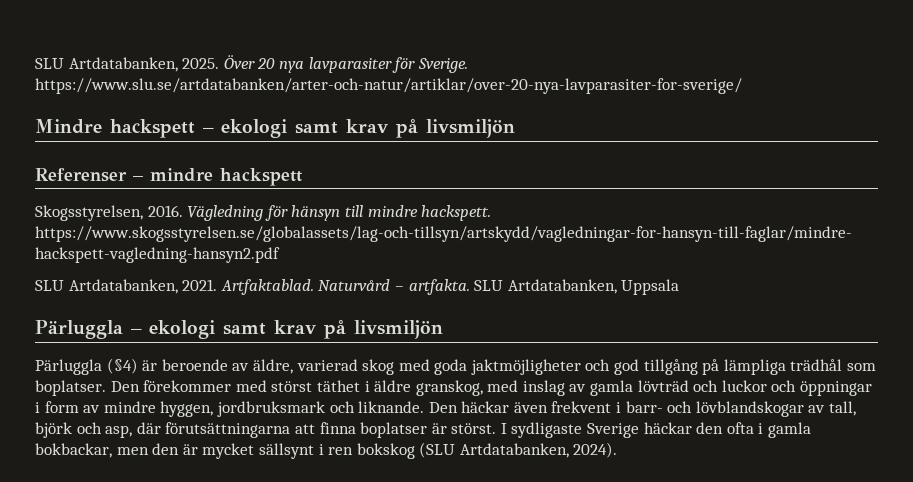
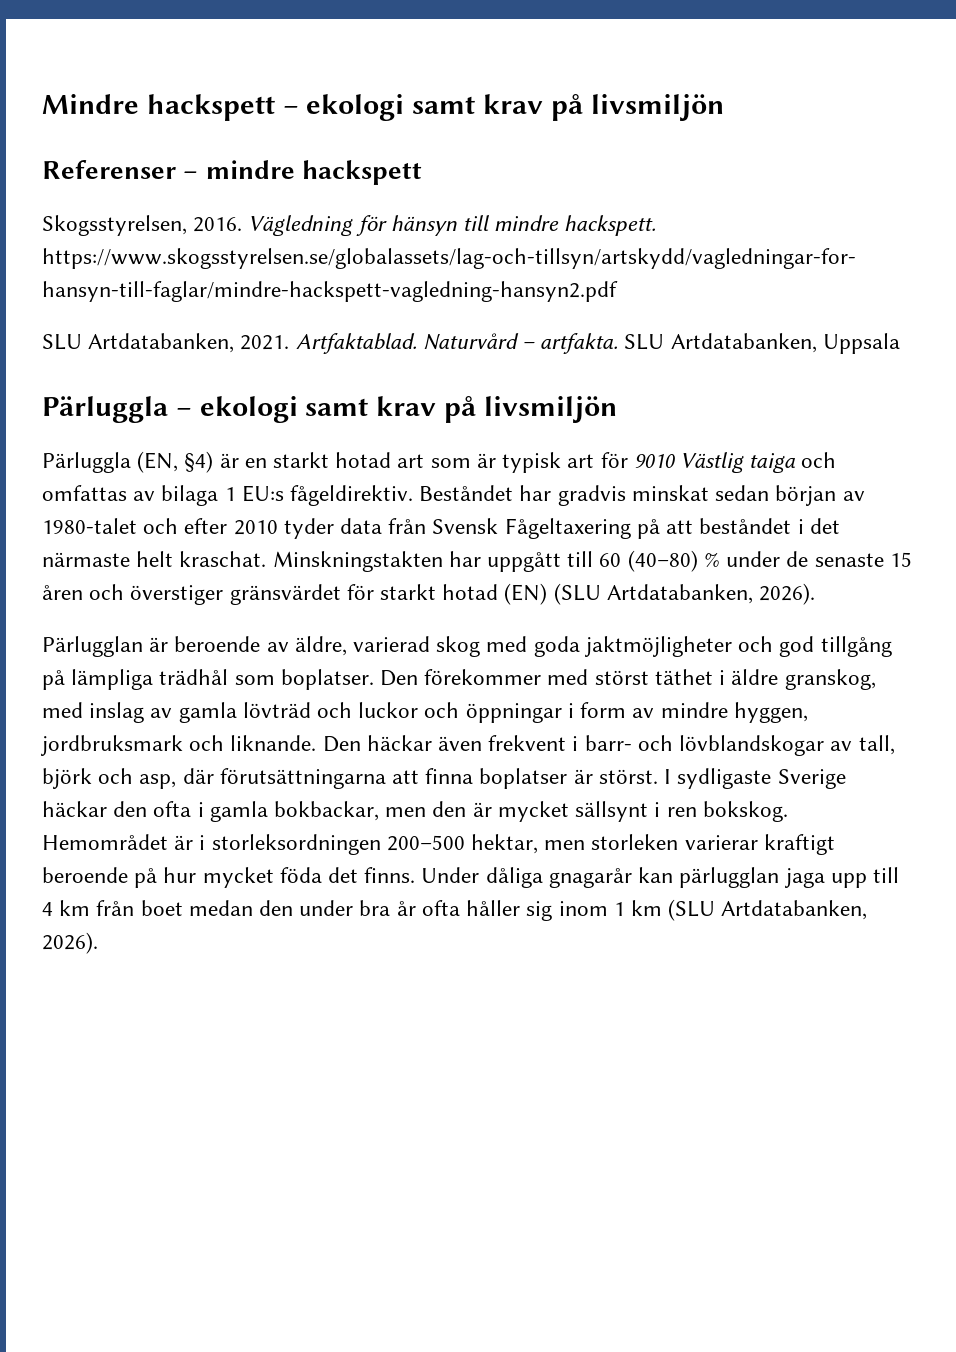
- SLU Artdatabanken, 2025. Över 20 nya lavparasiter för Sverige. https://www.slu.se/artdatabanken/arter-och-natur/artiklar/over-20-nya-lavparasiter-for-sverige/
- Pärluggla (§4) är beroende av äldre, varierad skog med goda jaktmöjligheter och god tillgång på lämpliga trädhål som boplatser.
+ Pärluggla (EN, §4) är en starkt hotad art som är typisk art för 9010 Västlig taiga och omfattas av bilaga 1 EU:s fågeldirektiv. Beståndet har gradvis minskat sedan början av 1980-talet och efter 2010 tyder data från Svensk Fågeltaxering på att beståndet i det närmaste helt kraschat. Minskningstakten har uppgått till 60 (40–80) % under de senaste 15 åren och överstiger gränsvärdet för starkt hotad (EN) (SLU Artdatabanken, 2026).
+ Pärlugglan är beroende av äldre, varierad skog med goda jaktmöjligheter och god tillgång på lämpliga trädhål som boplatser.
- I sydligaste Sverige häckar den ofta i gamla bokbackar, men den är mycket sällsynt i ren bokskog (SLU Artdatabanken, 2024).
+ I sydligaste Sverige häckar den ofta i gamla bokbackar, men den är mycket sällsynt i ren bokskog. Hemområdet är i storleksordningen 200–500 hektar, men storleken varierar kraftigt beroende på hur mycket föda det finns. Under dåliga gnagarår kan pärlugglan jaga upp till 4 km från boet medan den under bra år ofta håller sig inom 1 km (SLU Artdatabanken, 2026).

